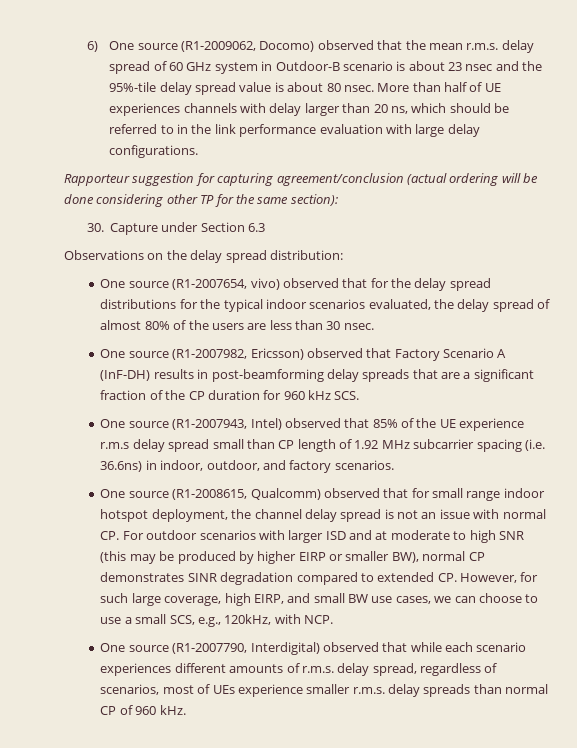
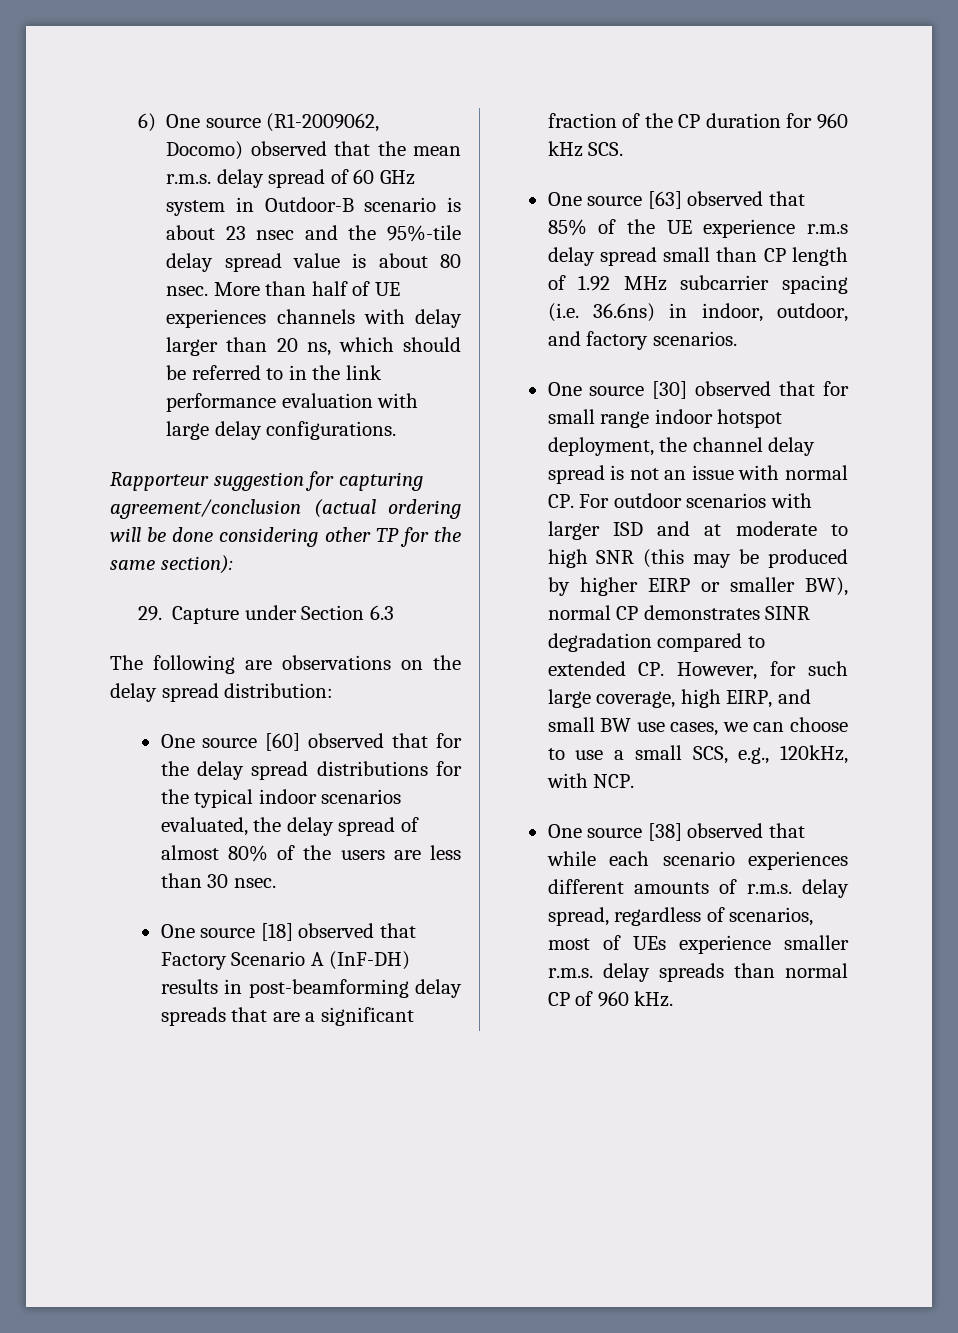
- 30. Capture under Section 6.3
+ 29. Capture under Section 6.3
- Observations on the delay spread distribution:
+ The following are observations on the delay spread distribution:
- One source (R1-2007654, vivo) observed that for the delay spread distributions for the typical indoor scenarios evaluated, the delay spread of almost 80% of the users are less than 30 nsec.
+ One source [60] observed that for the delay spread distributions for the typical indoor scenarios evaluated, the delay spread of almost 80% of the users are less than 30 nsec.
- One source (R1-2007982, Ericsson) observed that Factory Scenario A (InF-DH) results in post-beamforming delay spreads that are a significant fraction of the CP duration for 960 kHz SCS.
+ One source [18] observed that Factory Scenario A (InF-DH) results in post-beamforming delay spreads that are a significant fraction of the CP duration for 960 kHz SCS.
- One source (R1-2007943, Intel) observed that 85% of the UE experience r.m.s delay spread small than CP length of 1.92 MHz subcarrier spacing (i.e. 36.6ns) in indoor, outdoor, and factory scenarios.
+ One source [63] observed that 85% of the UE experience r.m.s delay spread small than CP length of 1.92 MHz subcarrier spacing (i.e. 36.6ns) in indoor, outdoor, and factory scenarios.
- One source (R1-2008615, Qualcomm) observed that for small range indoor hotspot deployment, the channel delay spread is not an issue with normal CP. For outdoor scenarios with larger ISD and at moderate to high SNR (this may be produced by higher EIRP or smaller BW), normal CP demonstrates SINR degradation compared to extended CP. However, for such large coverage, high EIRP, and small BW use cases, we can choose to use a small SCS, e.g., 120kHz, with NCP.
+ One source [30] observed that for small range indoor hotspot deployment, the channel delay spread is not an issue with normal CP. For outdoor scenarios with larger ISD and at moderate to high SNR (this may be produced by higher EIRP or smaller BW), normal CP demonstrates SINR degradation compared to extended CP. However, for such large coverage, high EIRP, and small BW use cases, we can choose to use a small SCS, e.g., 120kHz, with NCP.
- One source (R1-2007790, Interdigital) observed that while each scenario experiences different amounts of r.m.s. delay spread, regardless of scenarios, most of UEs experience smaller r.m.s. delay spreads than normal CP of 960 kHz.
+ One source [38] observed that while each scenario experiences different amounts of r.m.s. delay spread, regardless of scenarios, most of UEs experience smaller r.m.s. delay spreads than normal CP of 960 kHz.

